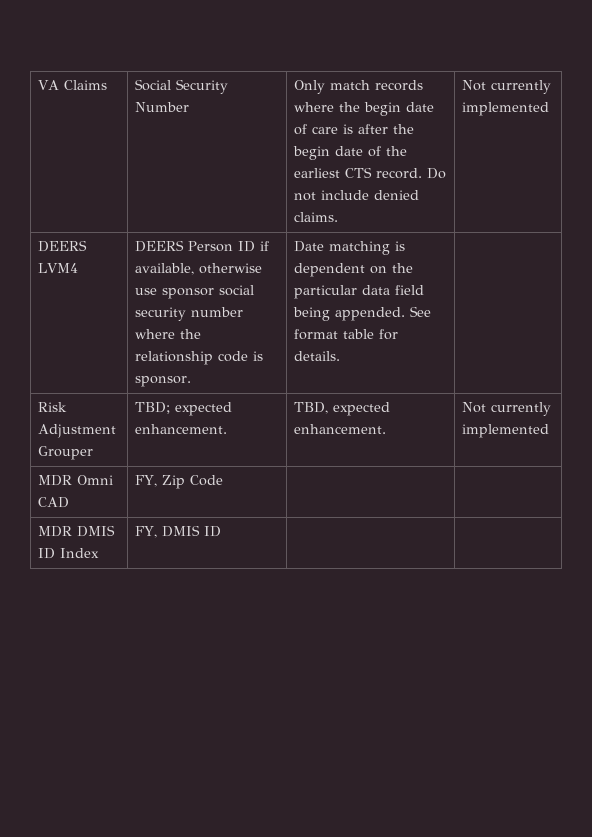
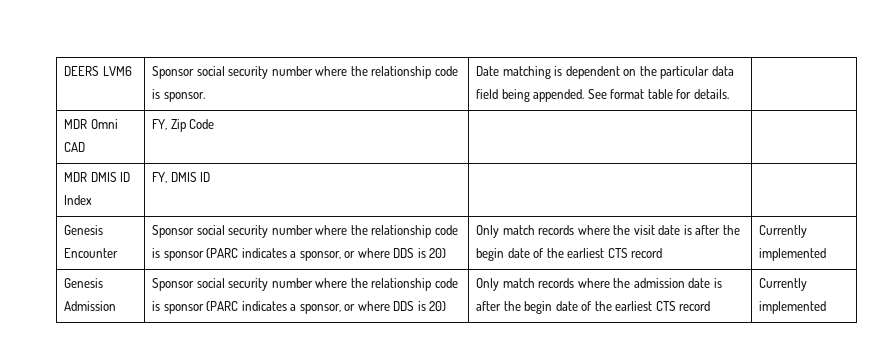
- VA Claims | Social Security Number | Only match records where the begin date of care is after the begin date of the earliest CTS record. Do not include denied claims. | Not currently implemented
- DEERS LVM4 | DEERS Person ID if available, otherwise use sponsor social security number where the relationship code is sponsor. | Date matching is dependent on the particular data field being appended. See format table for details. |
+ DEERS LVM6 | Sponsor social security number where the relationship code is sponsor. | Date matching is dependent on the particular data field being appended. See format table for details. |
- Risk Adjustment Grouper | TBD; expected enhancement. | TBD, expected enhancement. | Not currently implemented
+ Genesis Encounter | Sponsor social security number where the relationship code is sponsor (PARC indicates a sponsor, or where DDS is 20) | Only match records where the visit date is after the begin date of the earliest CTS record | Currently implemented
+ Genesis Admission | Sponsor social security number where the relationship code is sponsor (PARC indicates a sponsor, or where DDS is 20) | Only match records where the admission date is after the begin date of the earliest CTS record | Currently implemented

